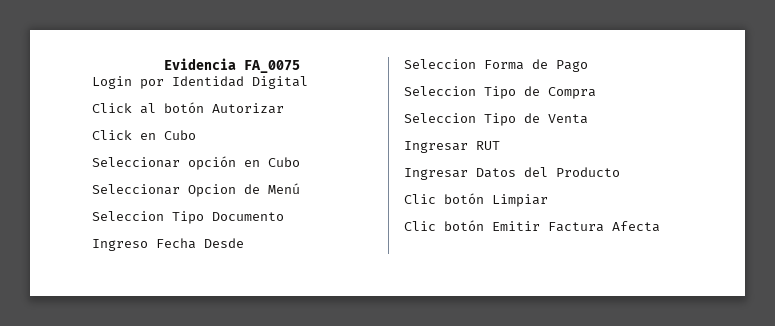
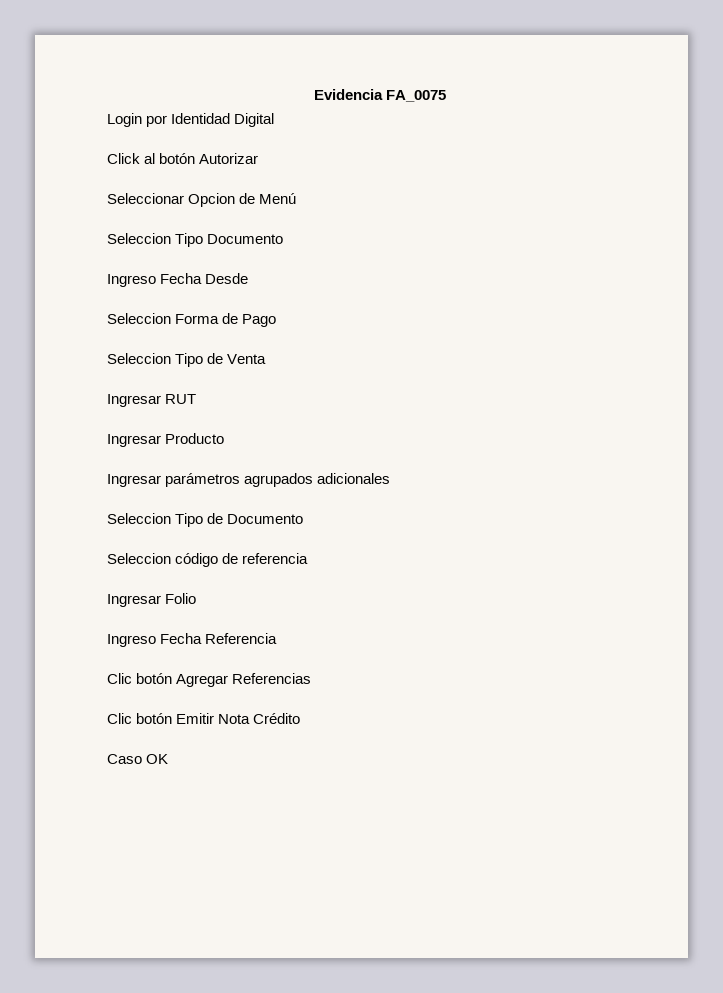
- Click en Cubo
- Seleccionar opción en Cubo
- Seleccion Tipo de Compra
- Ingresar Datos del Producto
+ Ingresar Producto
- Clic botón Limpiar
+ Ingresar parámetros agrupados adicionales
+ Seleccion Tipo de Documento
+ Seleccion código de referencia
+ Ingresar Folio
+ Ingreso Fecha Referencia
+ Clic botón Agregar Referencias
- Clic botón Emitir Factura Afecta
+ Clic botón Emitir Nota Crédito
+ Caso OK

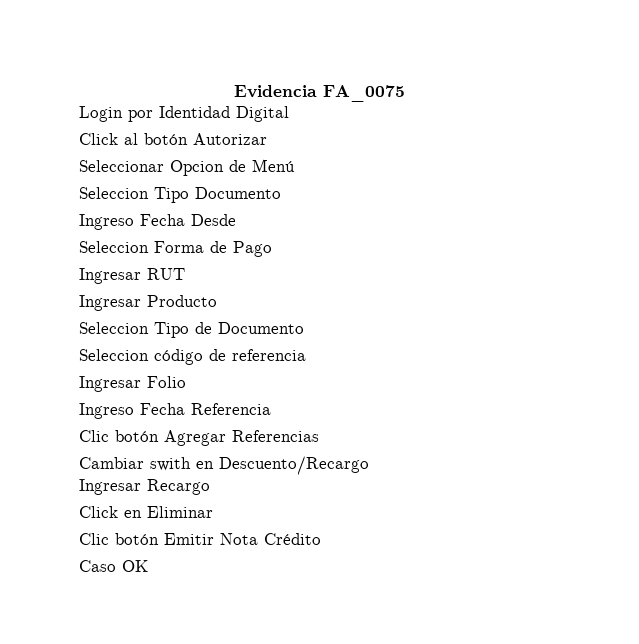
- Seleccion Tipo de Venta
- Ingresar parámetros agrupados adicionales
+ Cambiar swith en Descuento/Recargo
+ Ingresar Recargo
+ Click en Eliminar

